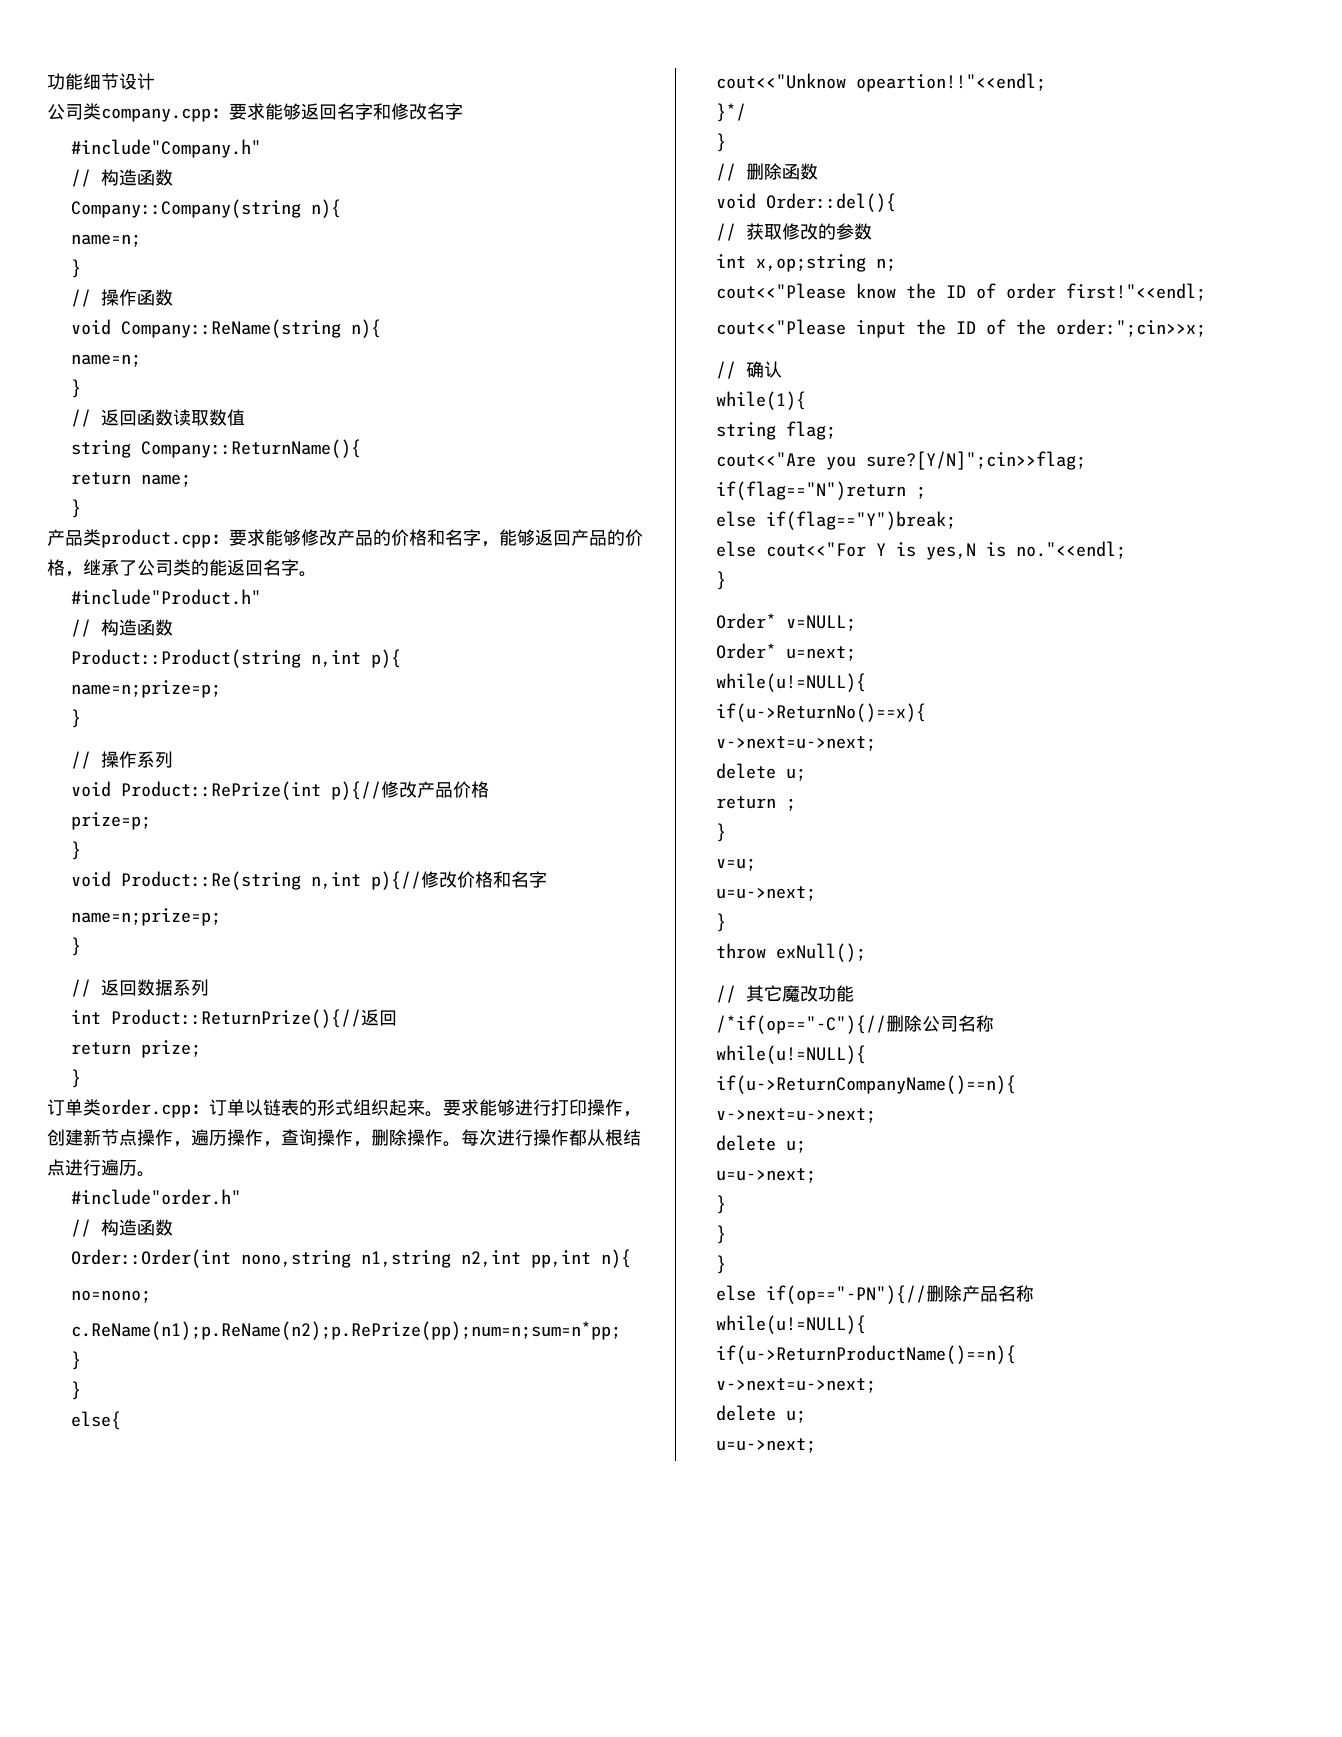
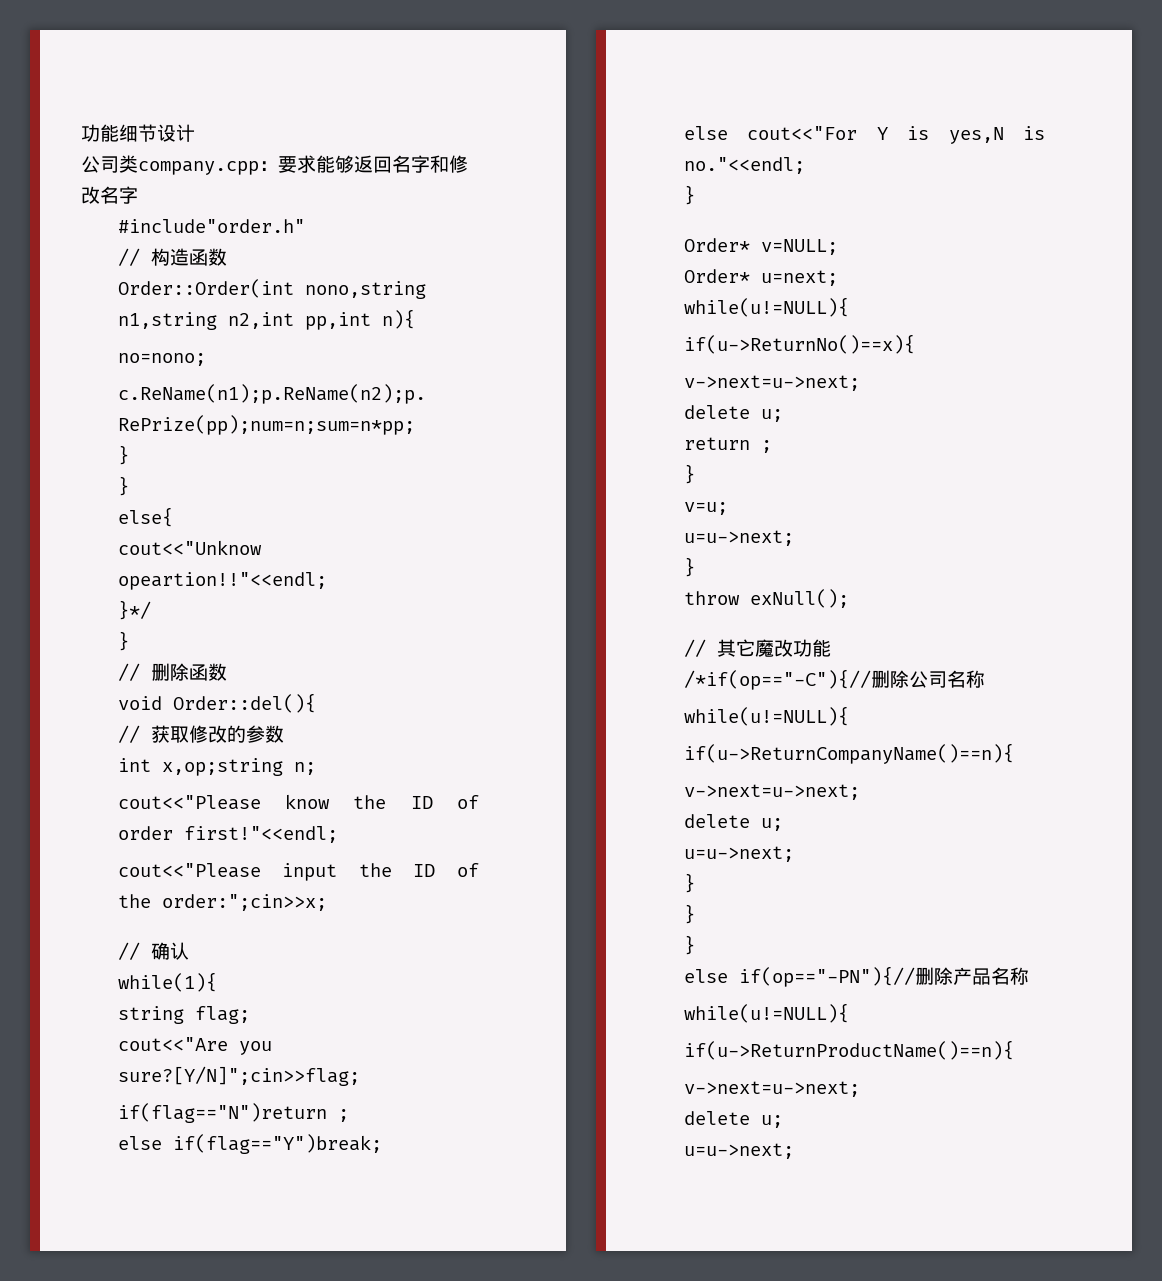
- #include"Company.h"
- // 构造函数
- Company::Company(string n){
- name=n;
- }
- // 操作函数
- void Company::ReName(string n){
- name=n;
- }
- // 返回函数读取数值
- string Company::ReturnName(){
- return name;
- }
- 产品类product.cpp：要求能够修改产品的价格和名字，能够返回产品的价格，继承了公司类的能返回名字。
- #include"Product.h"
- // 构造函数
- Product::Product(string n,int p){
- name=n;prize=p;
- }
- // 操作系列
- void Product::RePrize(int p){//修改产品价格
- prize=p;
- }
- void Product::Re(string n,int p){//修改价格和名字
- name=n;prize=p;
- }
- // 返回数据系列
- int Product::ReturnPrize(){//返回
- return prize;
- }
- 订单类order.cpp：订单以链表的形式组织起来。要求能够进行打印操作，创建新节点操作，遍历操作，查询操作，删除操作。每次进行操作都从根结点进行遍历。

